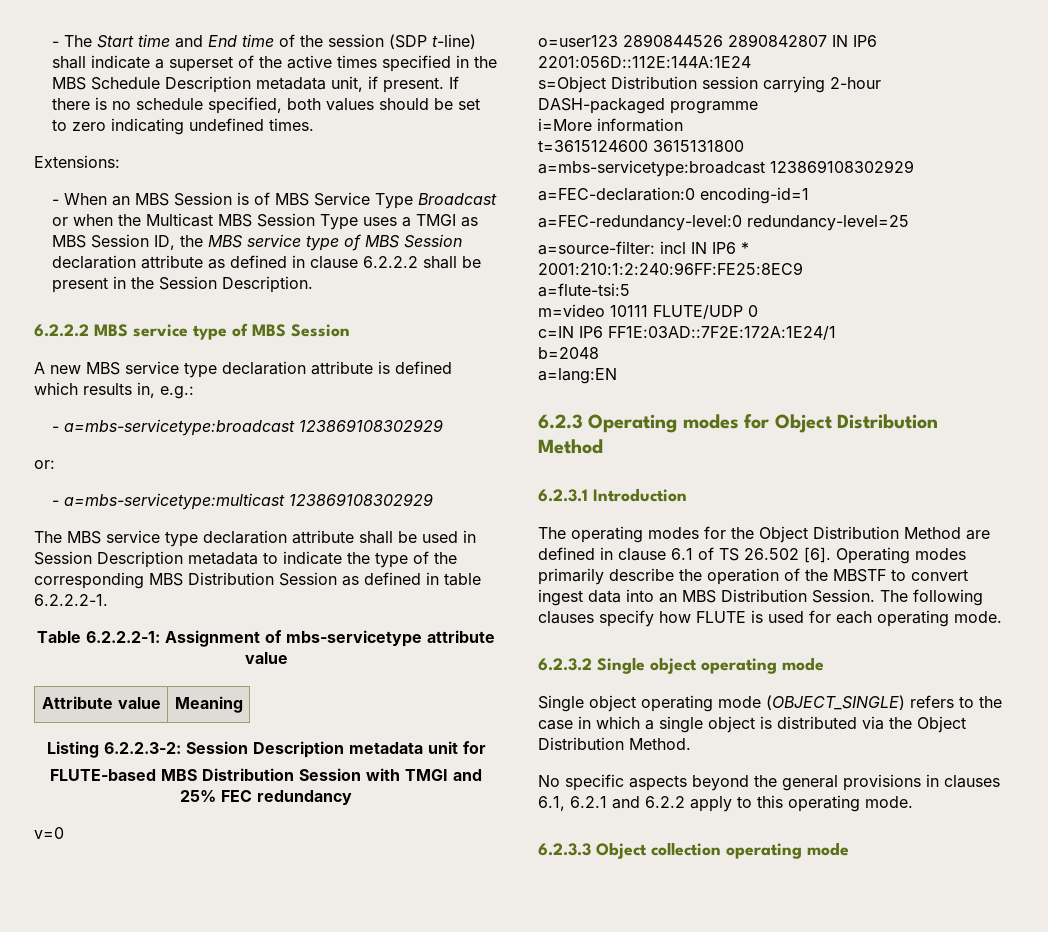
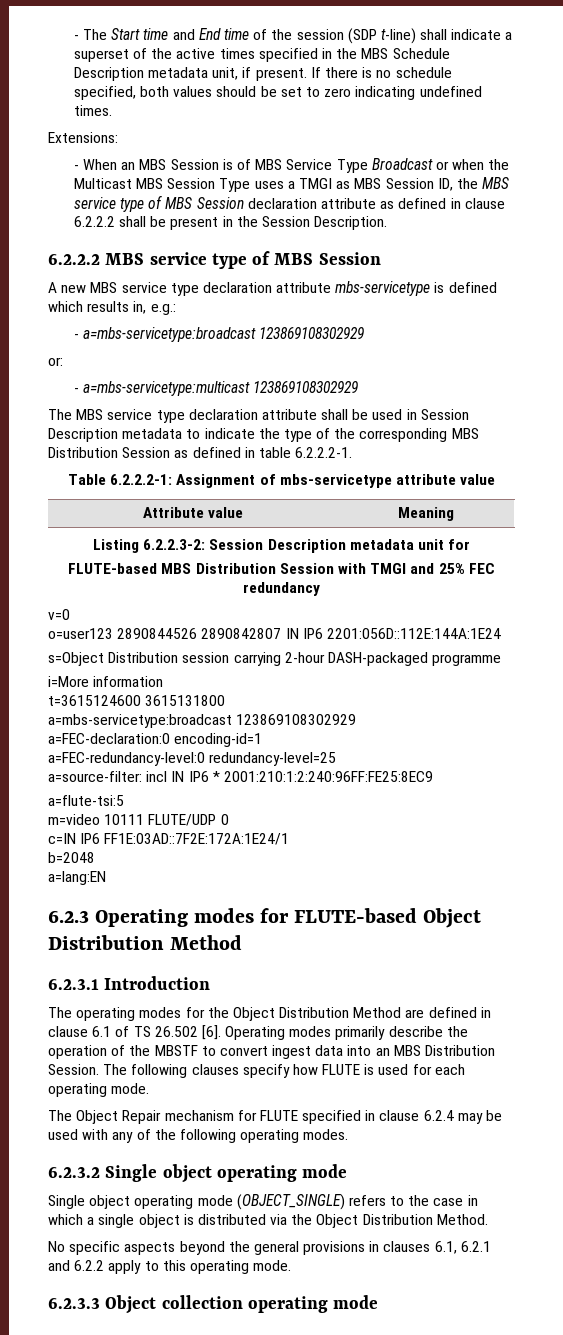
- A new MBS service type declaration attribute is defined which results in, e.g.:
+ A new MBS service type declaration attribute mbs-servicetype is defined which results in, e.g.:
- 6.2.3 Operating modes for Object Distribution Method
+ 6.2.3 Operating modes for FLUTE-based Object Distribution Method
+ The Object Repair mechanism for FLUTE specified in clause 6.2.4 may be used with any of the following operating modes.

